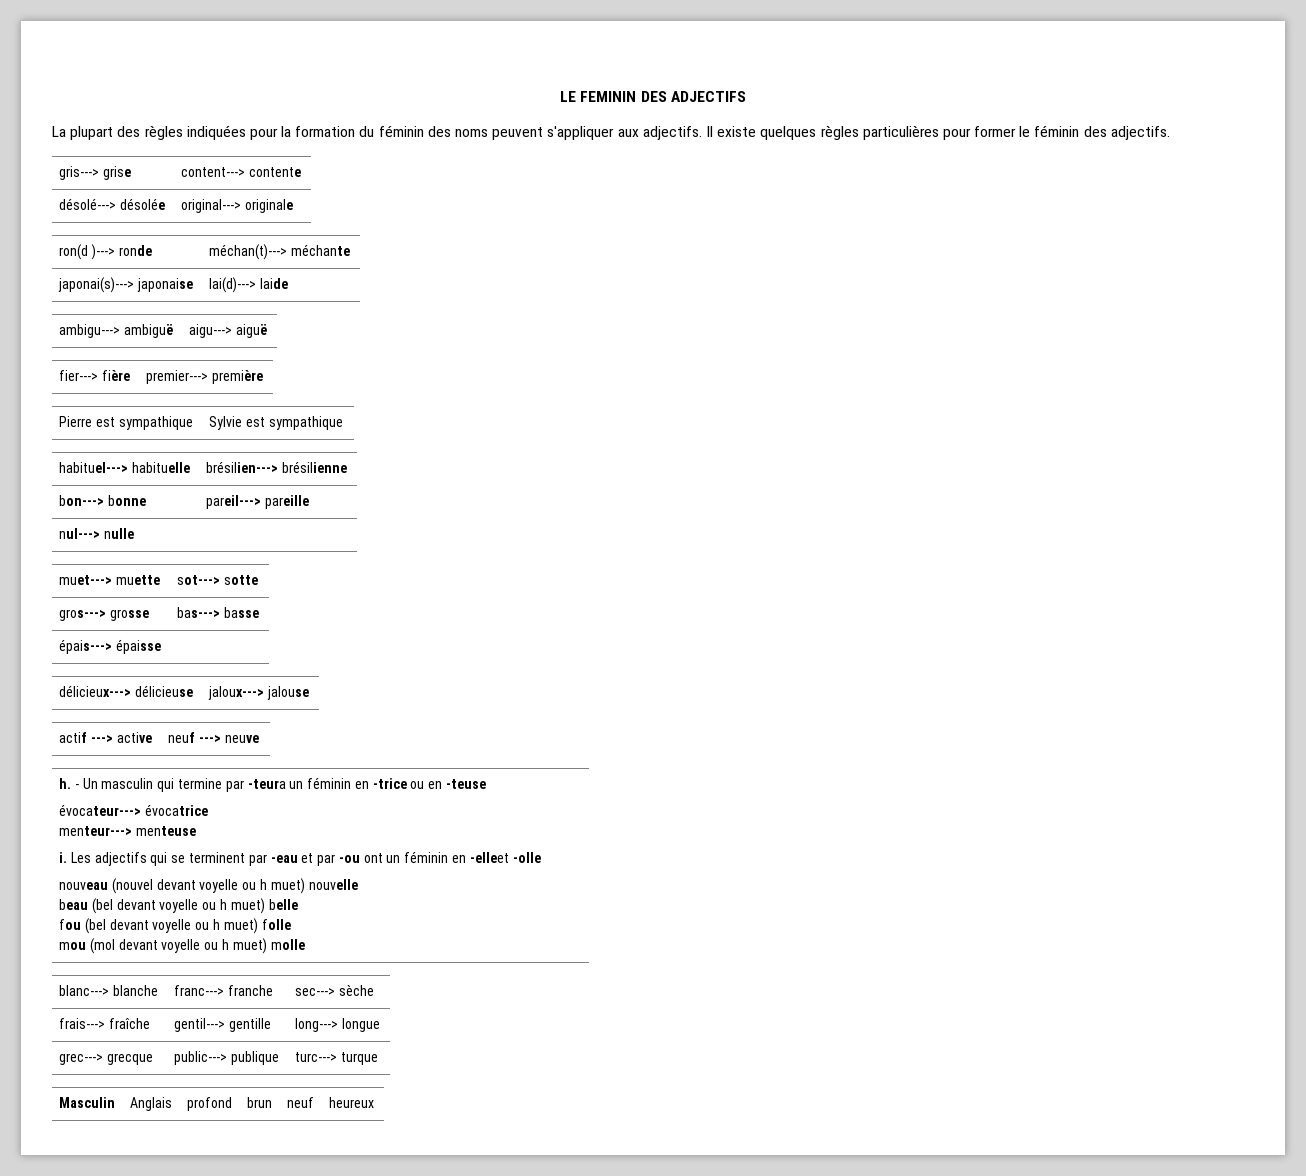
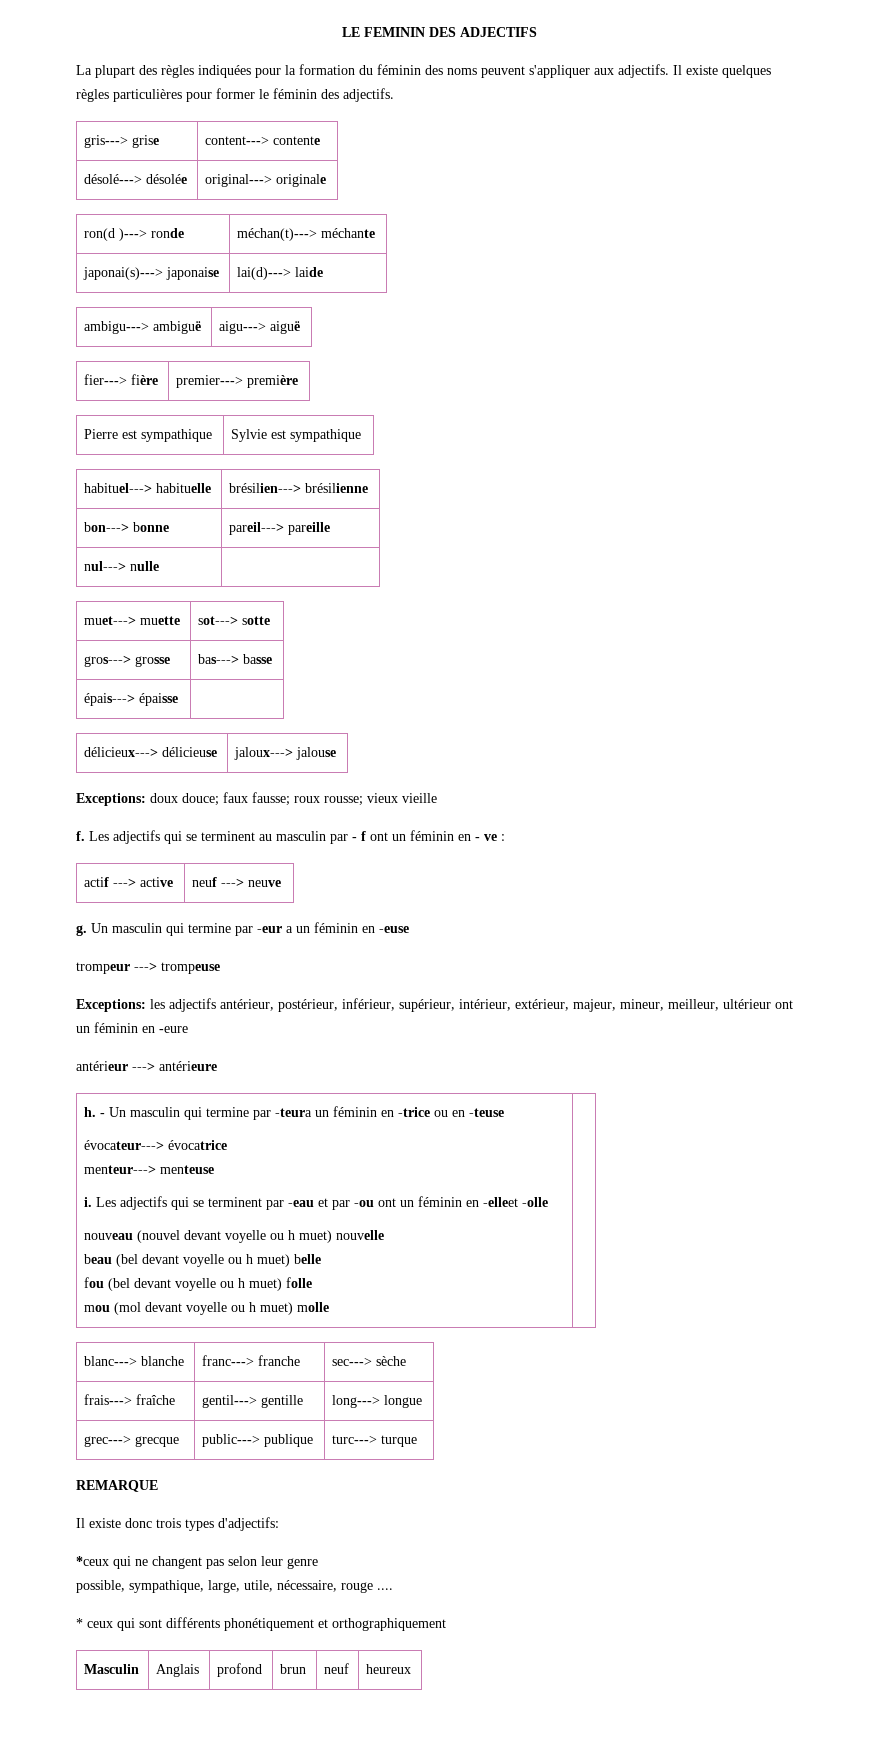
+ Exceptions: doux douce; faux fausse; roux rousse; vieux vieille
+ f. Les adjectifs qui se terminent au masculin par - f ont un féminin en - ve :
+ g. Un masculin qui termine par -eur a un féminin en -euse
+ trompeur ---> trompeuse
+ Exceptions: les adjectifs antérieur, postérieur, inférieur, supérieur, intérieur, extérieur, majeur, mineur, meilleur, ultérieur ont un féminin en -eure
+ antérieur ---> antérieure
+ REMARQUE
+ Il existe donc trois types d'adjectifs:
+ *ceux qui ne changent pas selon leur genre
+ possible, sympathique, large, utile, nécessaire, rouge ....
+ * ceux qui sont différents phonétiquement et orthographiquement

